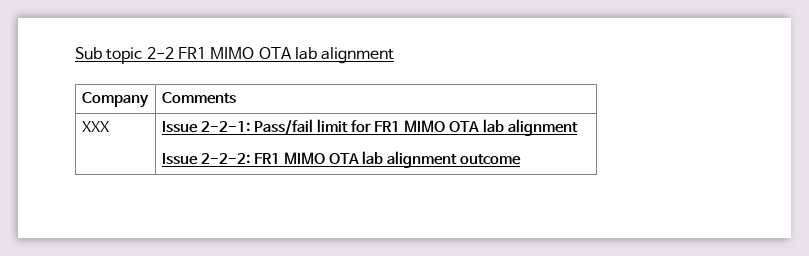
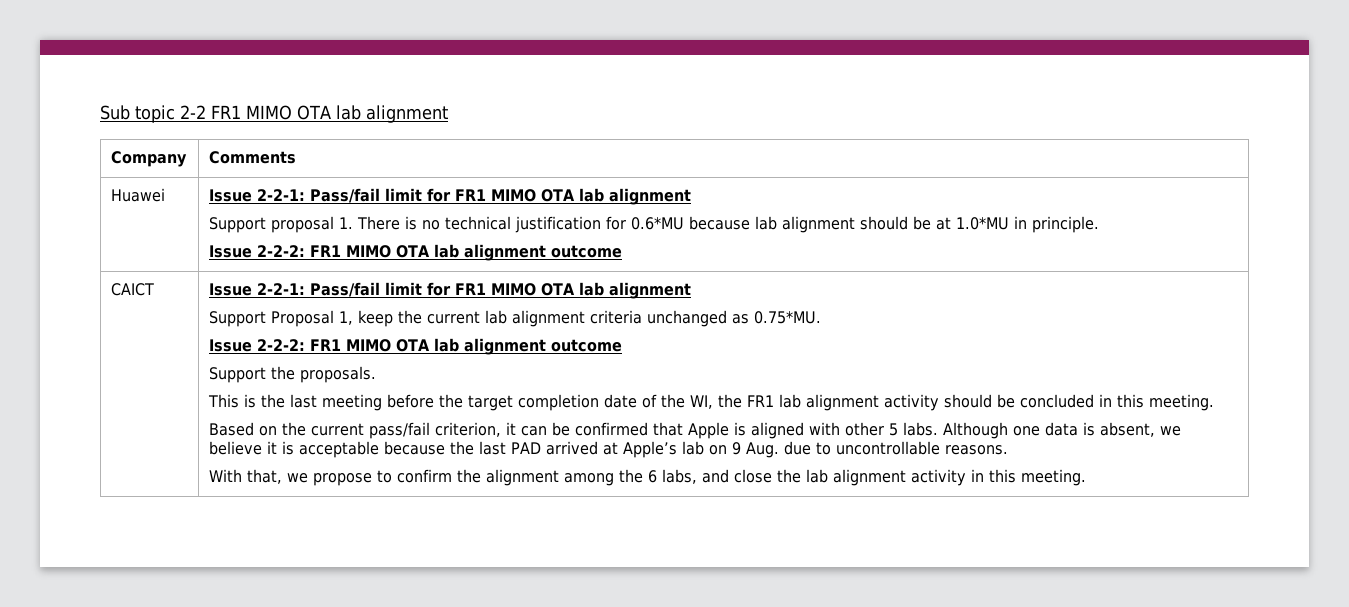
- XXX | Issue 2-2-1: Pass/fail limit for FR1 MIMO OTA lab alignment
+ Huawei | Issue 2-2-1: Pass/fail limit for FR1 MIMO OTA lab alignment
+ Support proposal 1. There is no technical justification for 0.6*MU because lab alignment should be at 1.0*MU in principle.
  Issue 2-2-2: FR1 MIMO OTA lab alignment outcome
+ CAICT | Issue 2-2-1: Pass/fail limit for FR1 MIMO OTA lab alignment
+ Support Proposal 1, keep the current lab alignment criteria unchanged as 0.75*MU.
+ Issue 2-2-2: FR1 MIMO OTA lab alignment outcome
+ Support the proposals.
+ This is the last meeting before the target completion date of the WI, the FR1 lab alignment activity should be concluded in this meeting.
+ Based on the current pass/fail criterion, it can be confirmed that Apple is aligned with other 5 labs. Although one data is absent, we believe it is acceptable because the last PAD arrived at Apple’s lab on 9 Aug. due to uncontrollable reasons.
+ With that, we propose to confirm the alignment among the 6 labs, and close the lab alignment activity in this meeting.

